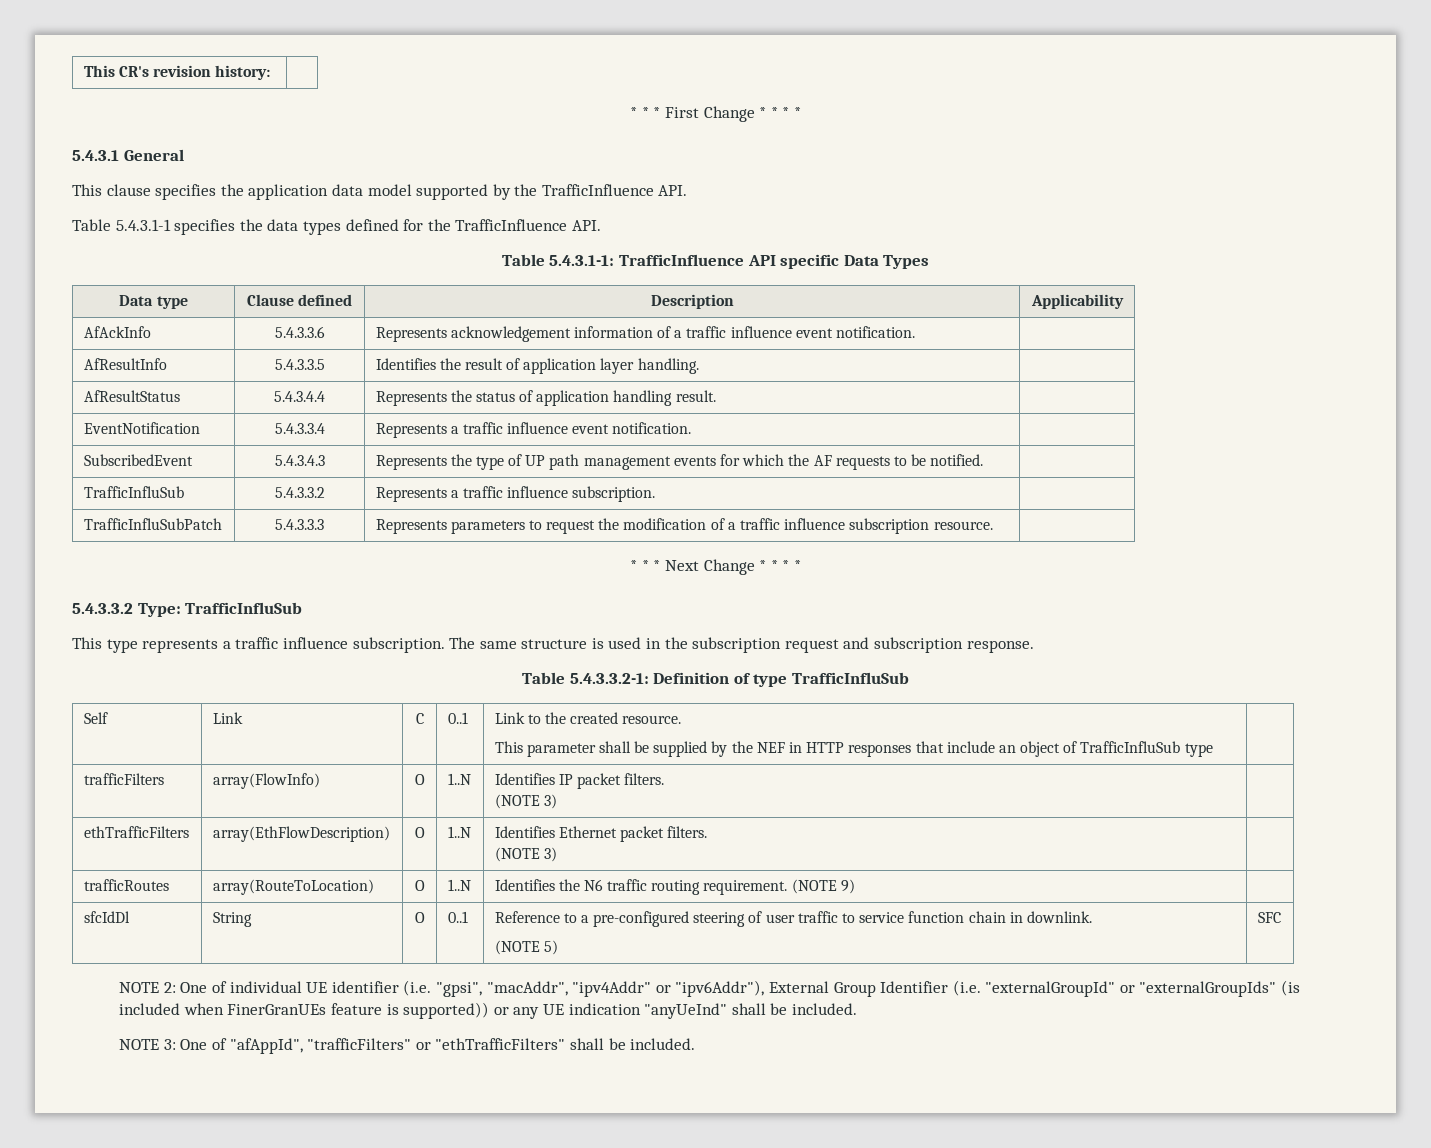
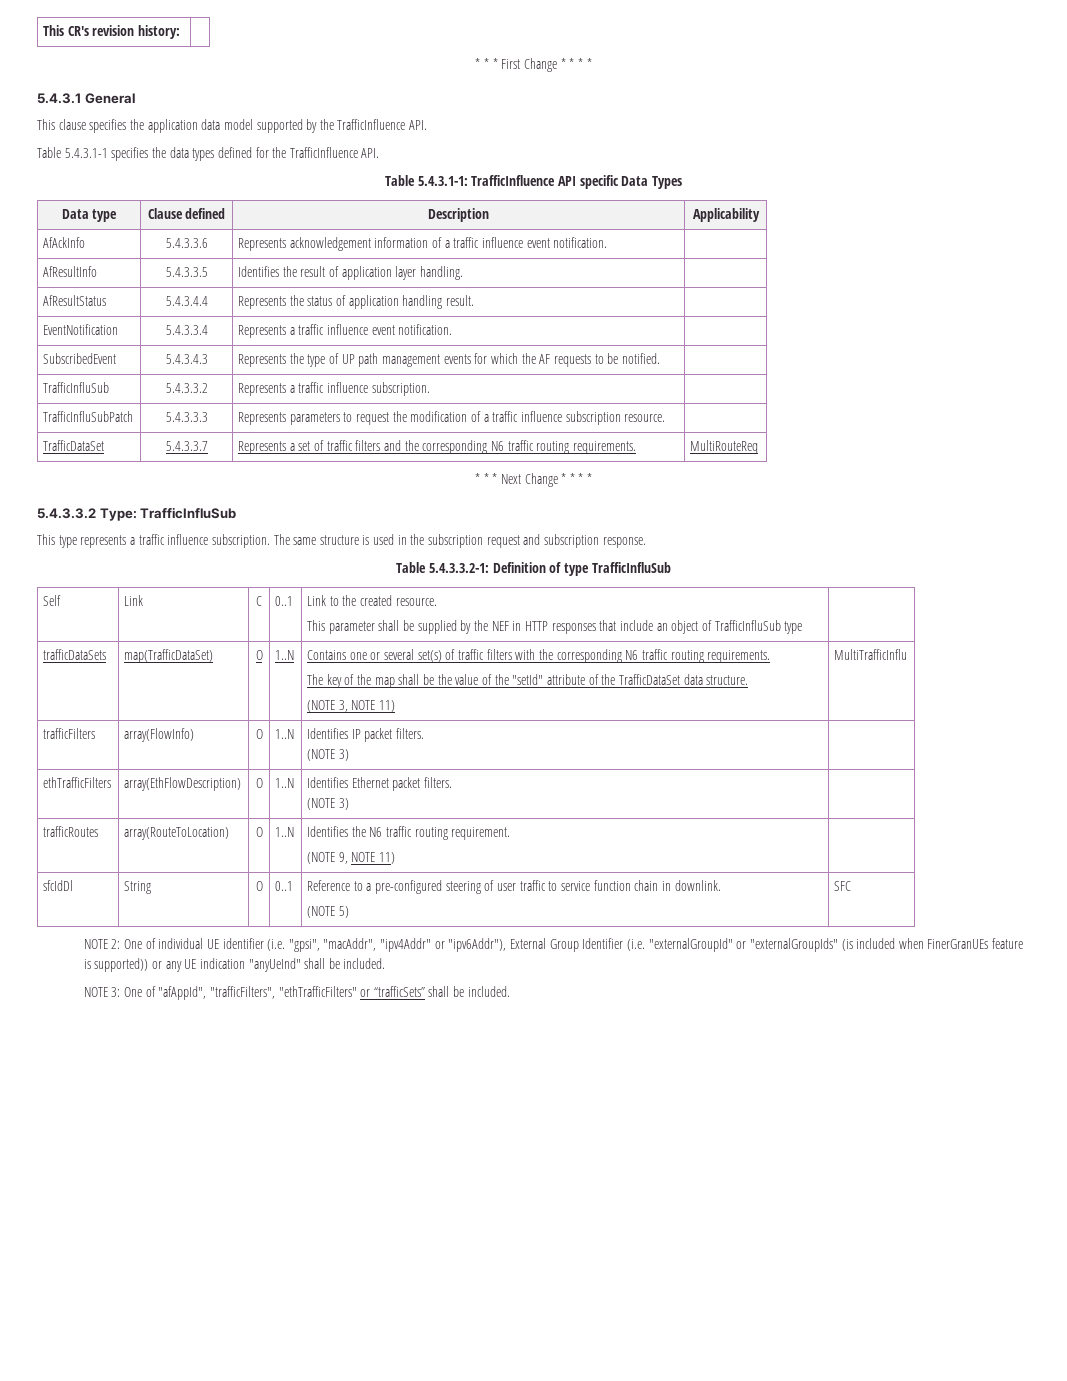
+ TrafficDataSet | 5.4.3.3.7 | Represents a set of traffic filters and the corresponding N6 traffic routing requirements. | MultiRouteReq
+ trafficDataSets | map(TrafficDataSet) | O | 1..N | Contains one or several set(s) of traffic filters with the corresponding N6 traffic routing requirements.
+ The key of the map shall be the value of the "setId" attribute of the TrafficDataSet data structure.
+ (NOTE 3, NOTE 11) | MultiTrafficInflu
- trafficRoutes | array(RouteToLocation) | O | 1..N | Identifies the N6 traffic routing requirement. (NOTE 9) |
+ trafficRoutes | array(RouteToLocation) | O | 1..N | Identifies the N6 traffic routing requirement.
+ (NOTE 9, NOTE 11) |
- NOTE 3: One of "afAppId", "trafficFilters" or "ethTrafficFilters" shall be included.
+ NOTE 3: One of "afAppId", "trafficFilters", "ethTrafficFilters" or “trafficSets” shall be included.

